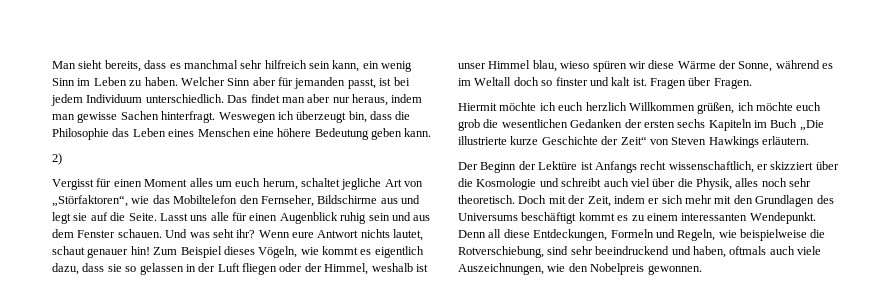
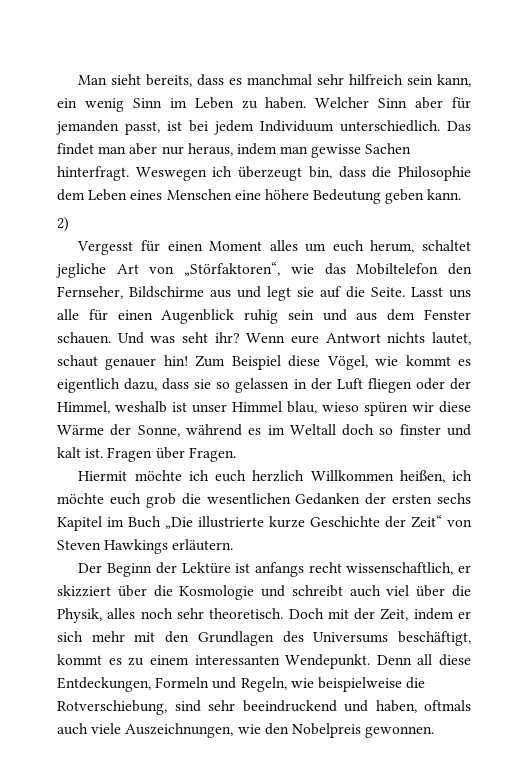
- Weswegen ich überzeugt bin, dass die Philosophie das Leben eines Menschen eine höhere Bedeutung geben kann.
+ Weswegen ich überzeugt bin, dass die Philosophie dem Leben eines Menschen eine höhere Bedeutung geben kann.
- Vergisst für einen Moment alles um euch herum, schaltet jegliche Art von „Störfaktoren“, wie das Mobiltelefon den Fernseher, Bildschirme aus und legt sie auf die Seite.
+ Vergesst für einen Moment alles um euch herum, schaltet jegliche Art von „Störfaktoren“, wie das Mobiltelefon den Fernseher, Bildschirme aus und legt sie auf die Seite.
- Zum Beispiel dieses Vögeln, wie kommt es eigentlich dazu, dass sie so gelassen in der Luft fliegen oder der Himmel, weshalb ist unser Himmel blau, wieso spüren wir diese Wärme der Sonne, während es im Weltall doch so finster und kalt ist.
+ Zum Beispiel diese Vögel, wie kommt es eigentlich dazu, dass sie so gelassen in der Luft fliegen oder der Himmel, weshalb ist unser Himmel blau, wieso spüren wir diese Wärme der Sonne, während es im Weltall doch so finster und kalt ist.
- Hiermit möchte ich euch herzlich Willkommen grüßen, ich möchte euch grob die wesentlichen Gedanken der ersten sechs Kapiteln im Buch „Die illustrierte kurze Geschichte der Zeit“ von Steven Hawkings erläutern.
+ Hiermit möchte ich euch herzlich Willkommen heißen, ich möchte euch grob die wesentlichen Gedanken der ersten sechs Kapitel im Buch „Die illustrierte kurze Geschichte der Zeit“ von Steven Hawkings erläutern.
- Der Beginn der Lektüre ist Anfangs recht wissenschaftlich, er skizziert über die Kosmologie und schreibt auch viel über die Physik, alles noch sehr theoretisch.
+ Der Beginn der Lektüre ist anfangs recht wissenschaftlich, er skizziert über die Kosmologie und schreibt auch viel über die Physik, alles noch sehr theoretisch.
- Doch mit der Zeit, indem er sich mehr mit den Grundlagen des Universums beschäftigt kommt es zu einem interessanten Wendepunkt.
+ Doch mit der Zeit, indem er sich mehr mit den Grundlagen des Universums beschäftigt, kommt es zu einem interessanten Wendepunkt.

